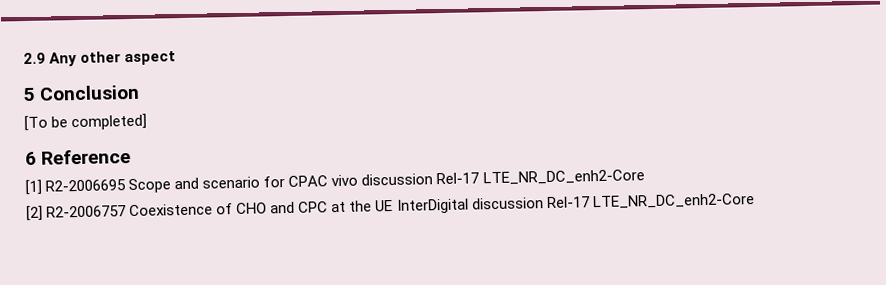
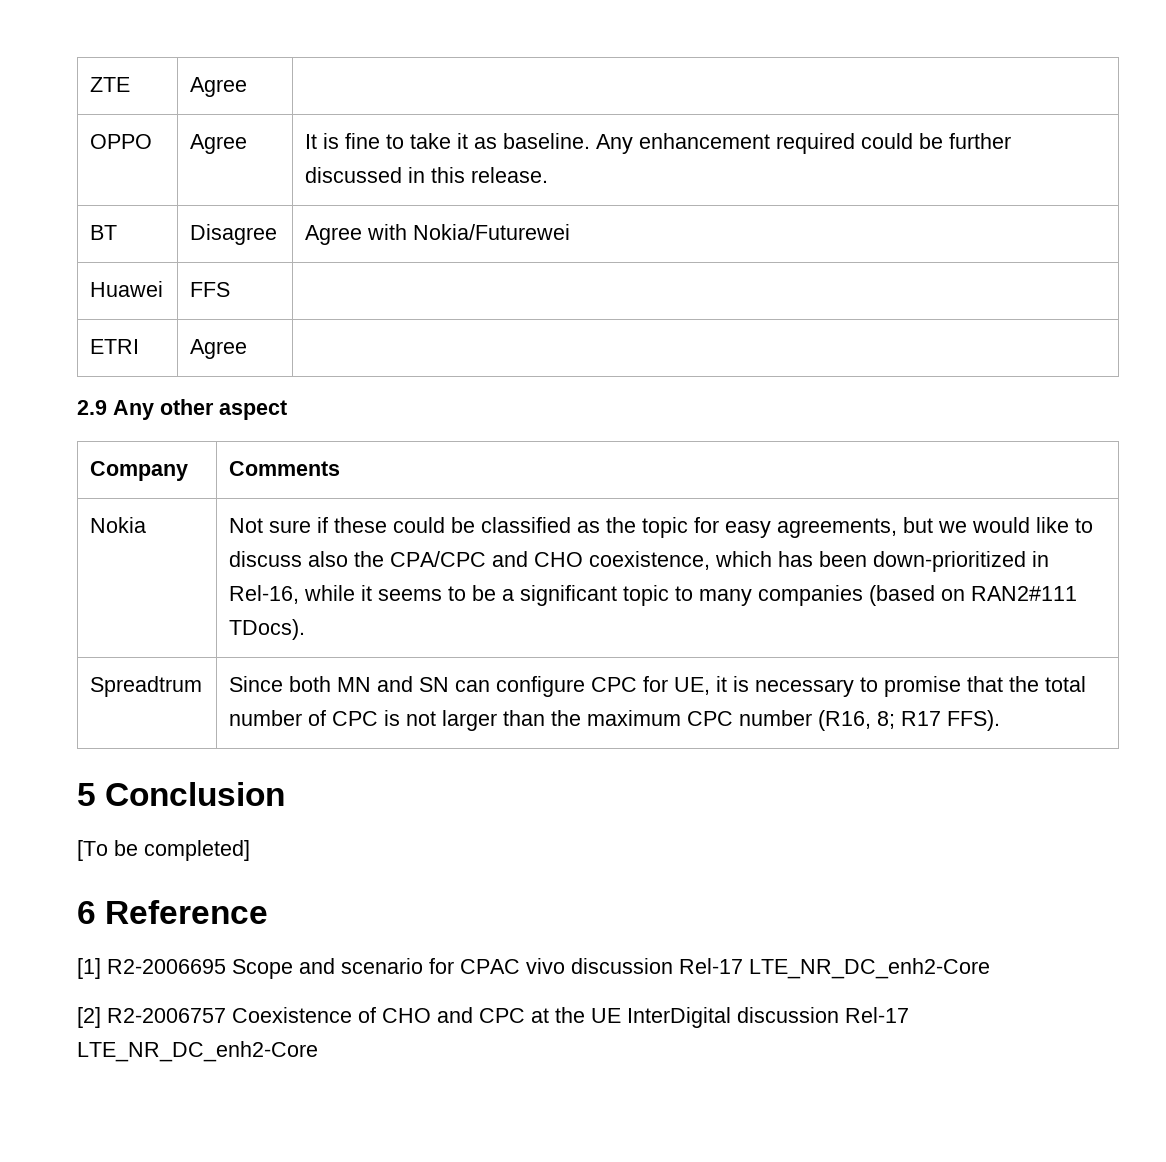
+ ZTE | Agree |
+ OPPO | Agree | It is fine to take it as baseline. Any enhancement required could be further discussed in this release.
+ BT | Disagree | Agree with Nokia/Futurewei
+ Huawei | FFS |
+ ETRI | Agree |
  2.9 Any other aspect
+ Company | Comments
+ Nokia | Not sure if these could be classified as the topic for easy agreements, but we would like to discuss also the CPA/CPC and CHO coexistence, which has been down-prioritized in Rel-16, while it seems to be a significant topic to many companies (based on RAN2#111 TDocs).
+ Spreadtrum | Since both MN and SN can configure CPC for UE, it is necessary to promise that the total number of CPC is not larger than the maximum CPC number (R16, 8; R17 FFS).

